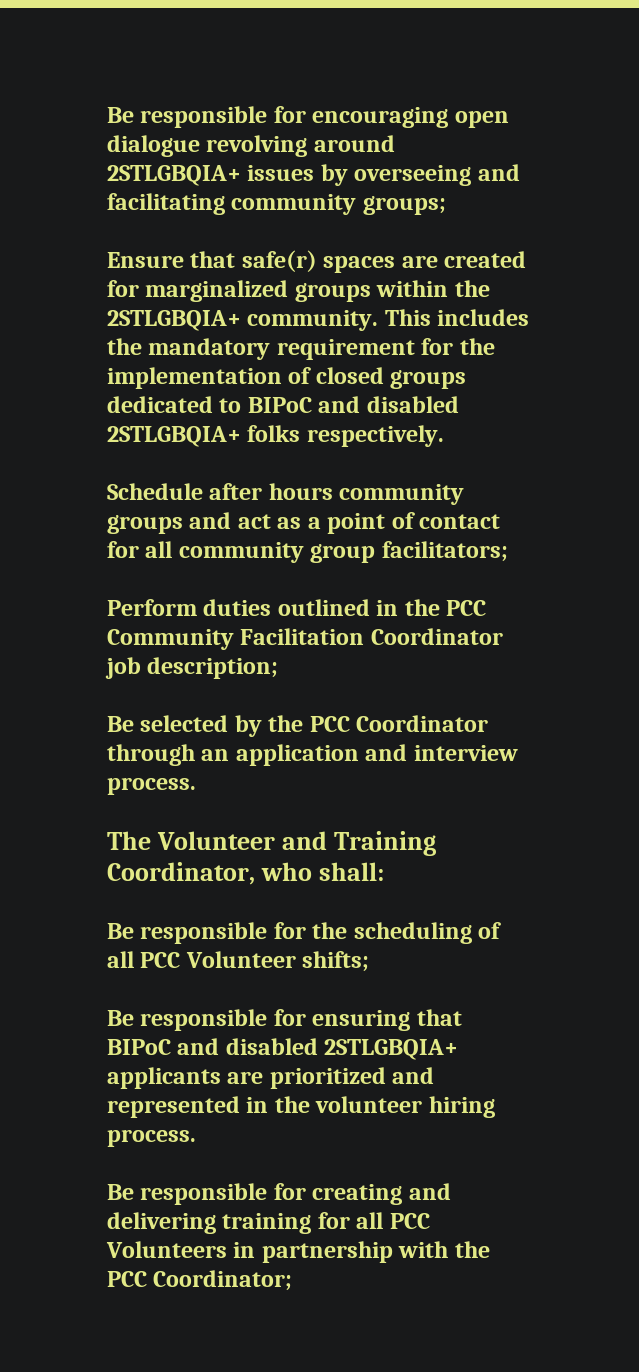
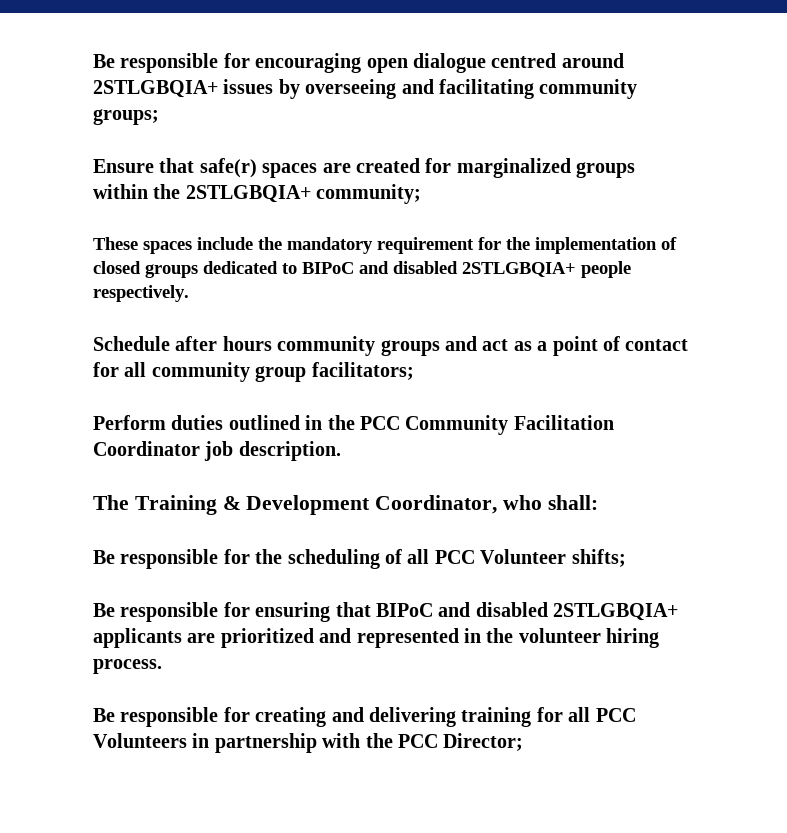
- Be responsible for encouraging open dialogue revolving around 2STLGBQIA+ issues by overseeing and facilitating community groups;
+ Be responsible for encouraging open dialogue centred around 2STLGBQIA+ issues by overseeing and facilitating community groups;
- Ensure that safe(r) spaces are created for marginalized groups within the 2STLGBQIA+ community. This includes the mandatory requirement for the implementation of closed groups dedicated to BIPoC and disabled 2STLGBQIA+ folks respectively.
+ Ensure that safe(r) spaces are created for marginalized groups within the 2STLGBQIA+ community;
+ These spaces include the mandatory requirement for the implementation of closed groups dedicated to BIPoC and disabled 2STLGBQIA+ people respectively.
- Perform duties outlined in the PCC Community Facilitation Coordinator job description;
- Be selected by the PCC Coordinator through an application and interview process.
- The Volunteer and Training Coordinator, who shall:
+ Perform duties outlined in the PCC Community Facilitation Coordinator job description.
+ The Training & Development Coordinator, who shall:
- Be responsible for creating and delivering training for all PCC Volunteers in partnership with the PCC Coordinator;
+ Be responsible for creating and delivering training for all PCC Volunteers in partnership with the PCC Director;

